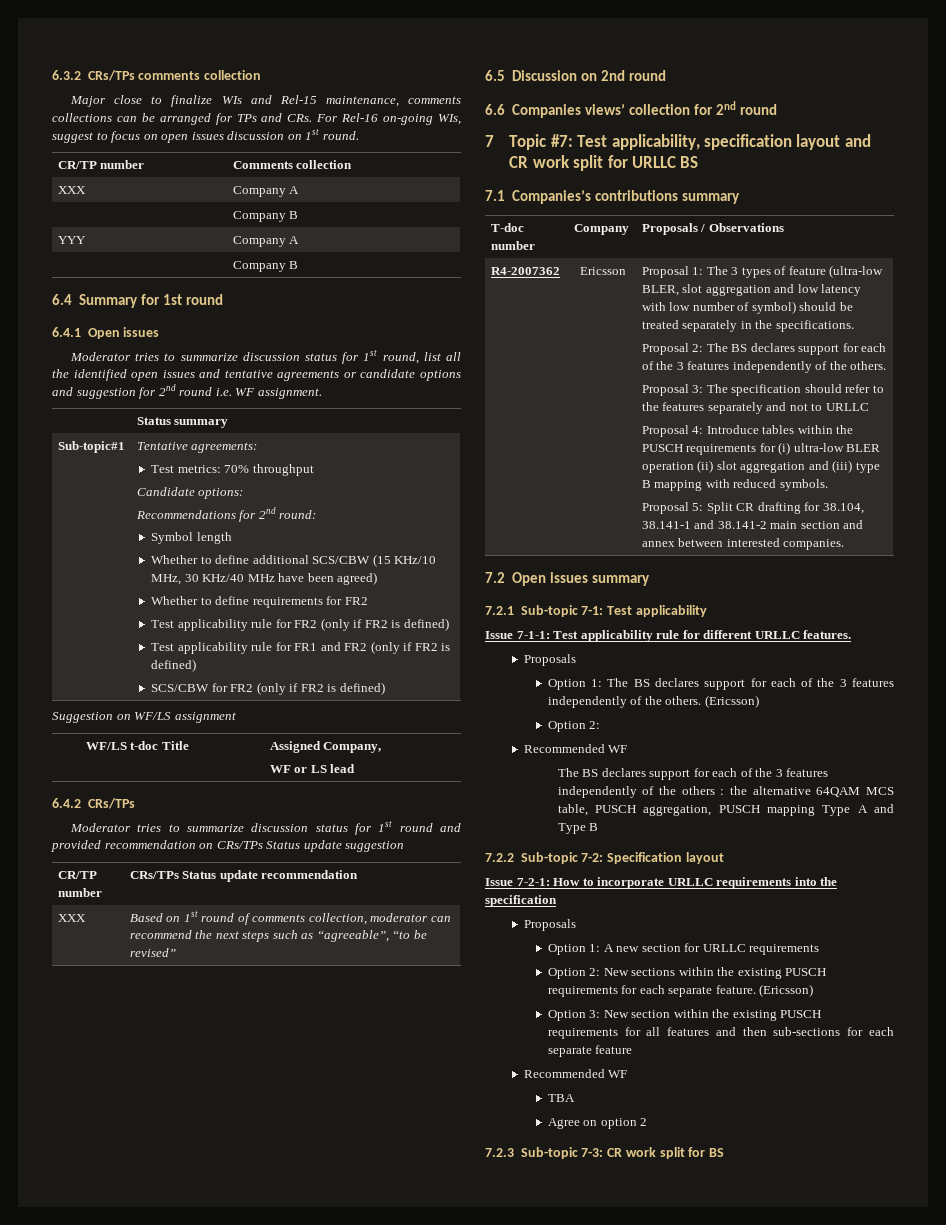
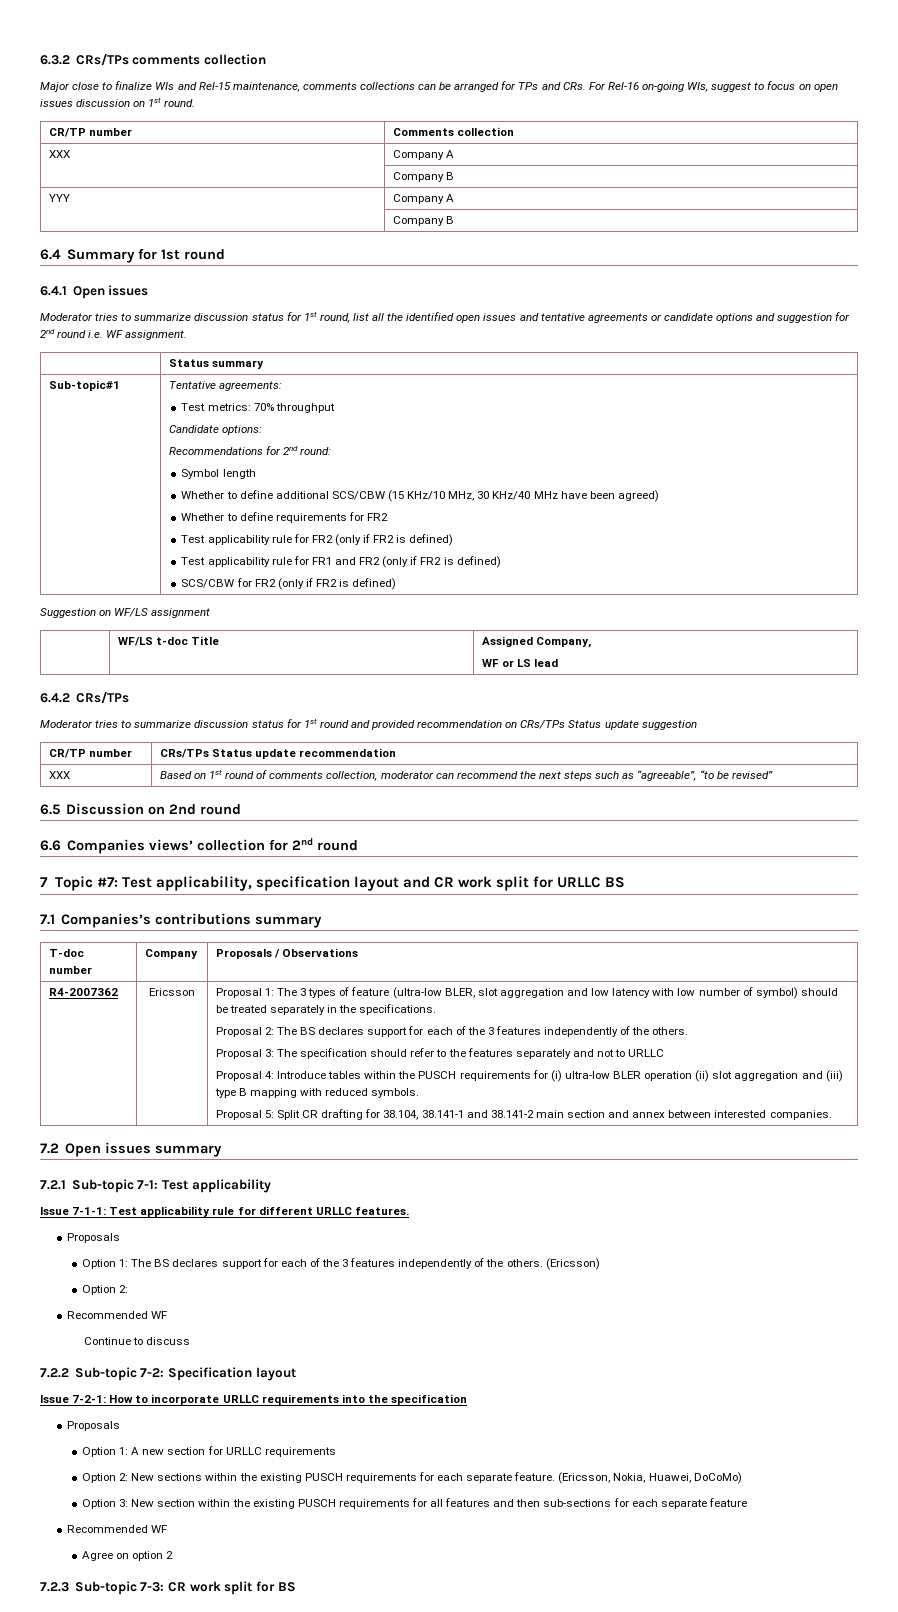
- The BS declares support for each of the 3 features independently of the others : the alternative 64QAM MCS table, PUSCH aggregation, PUSCH mapping Type A and Type B
+ Continue to discuss
- Option 2: New sections within the existing PUSCH requirements for each separate feature. (Ericsson)
+ Option 2: New sections within the existing PUSCH requirements for each separate feature. (Ericsson, Nokia, Huawei, DoCoMo)
- TBA

